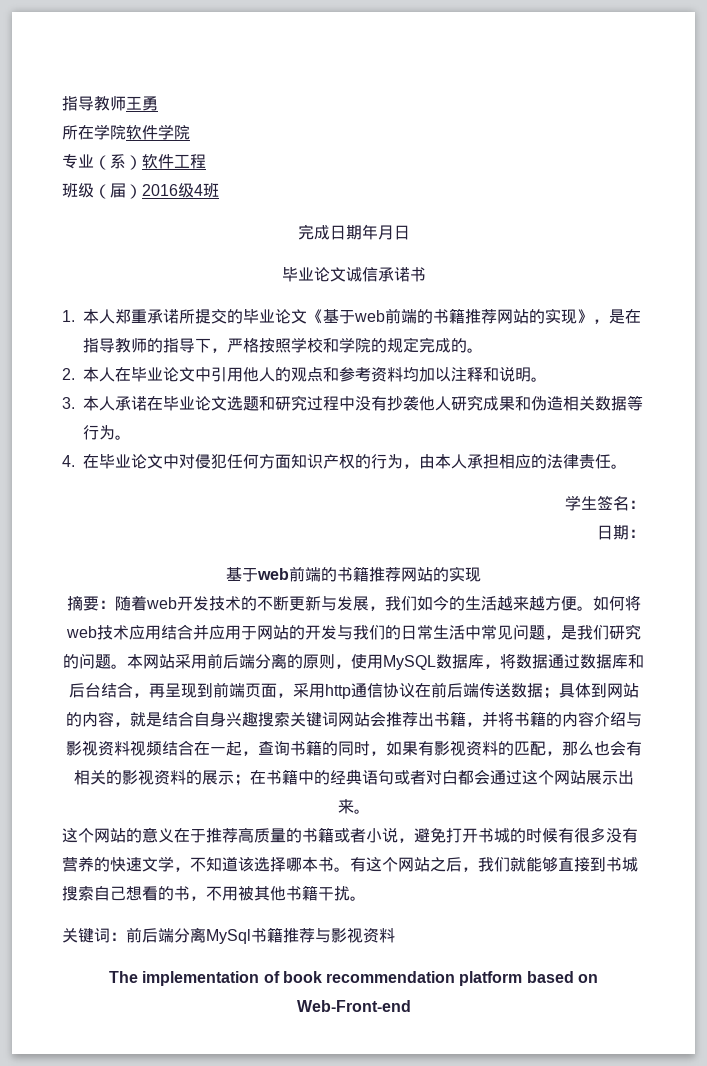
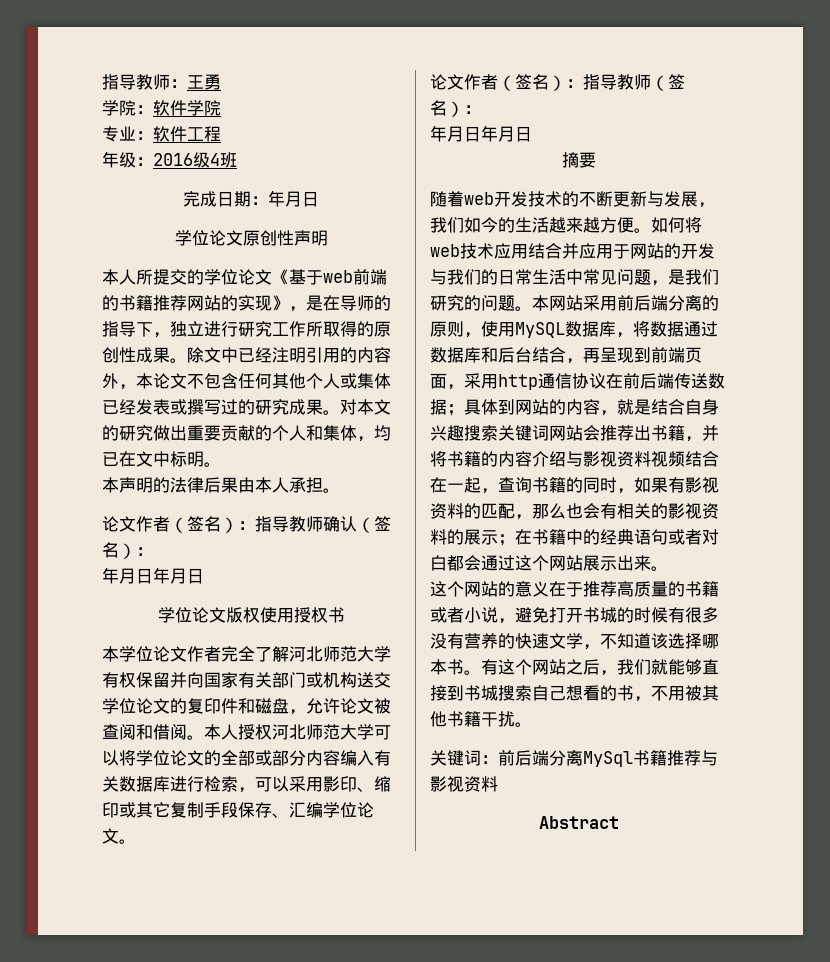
- 指导教师王勇
+ 指导教师：王勇
- 所在学院软件学院
+ 学院：软件学院
- 专业（系）软件工程
+ 专业：软件工程
- 班级（届）2016级4班
+ 年级：2016级4班
- 完成日期年月日
- 毕业论文诚信承诺书
- 1.本人郑重承诺所提交的毕业论文《基于web前端的书籍推荐网站的实现》，是在指导教师的指导下，严格按照学校和学院的规定完成的。
- 2.本人在毕业论文中引用他人的观点和参考资料均加以注释和说明。
- 3.本人承诺在毕业论文选题和研究过程中没有抄袭他人研究成果和伪造相关数据等行为。
- 4.在毕业论文中对侵犯任何方面知识产权的行为，由本人承担相应的法律责任。
- 学生签名：
- 日期：
- 基于web前端的书籍推荐网站的实现
+ 完成日期：年月日
+ 学位论文原创性声明
+ 本人所提交的学位论文《基于web前端的书籍推荐网站的实现》，是在导师的指导下，独立进行研究工作所取得的原创性成果。除文中已经注明引用的内容外，本论文不包含任何其他个人或集体已经发表或撰写过的研究成果。对本文的研究做出重要贡献的个人和集体，均已在文中标明。
+ 本声明的法律后果由本人承担。
+ 论文作者（签名）：指导教师确认（签名）：
+ 年月日年月日
+ 学位论文版权使用授权书
+ 本学位论文作者完全了解河北师范大学有权保留并向国家有关部门或机构送交学位论文的复印件和磁盘，允许论文被查阅和借阅。本人授权河北师范大学可以将学位论文的全部或部分内容编入有关数据库进行检索，可以采用影印、缩印或其它复制手段保存、汇编学位论文。
+ 论文作者（签名）：指导教师（签名）：
+ 年月日年月日
- 摘要：随着web开发技术的不断更新与发展，我们如今的生活越来越方便。
+ 摘要
+ 随着web开发技术的不断更新与发展，我们如今的生活越来越方便。
- The implementation of book recommendation platform based on Web-Front-end
+ Abstract

